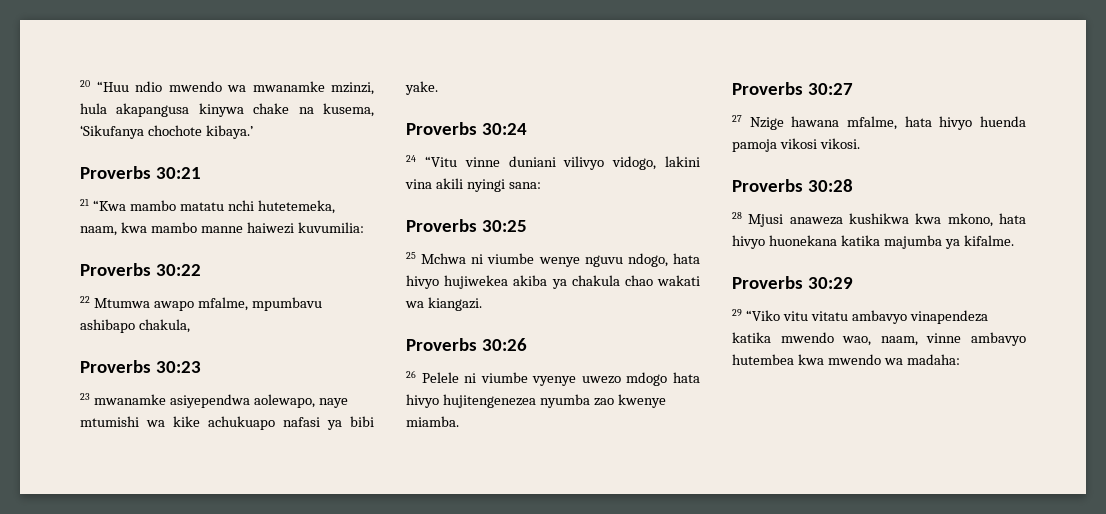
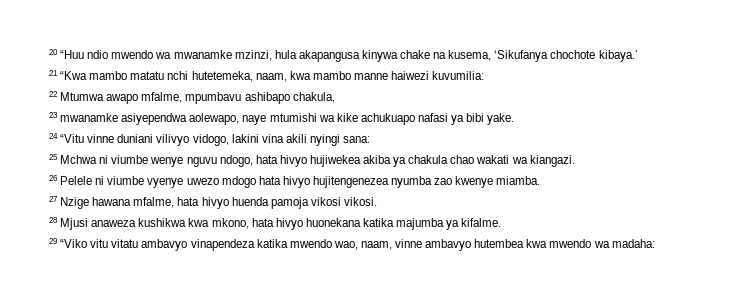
- Proverbs 30:21
- Proverbs 30:22
- Proverbs 30:23
- Proverbs 30:24
- Proverbs 30:25
- Proverbs 30:26
- Proverbs 30:27
- Proverbs 30:28
- Proverbs 30:29

